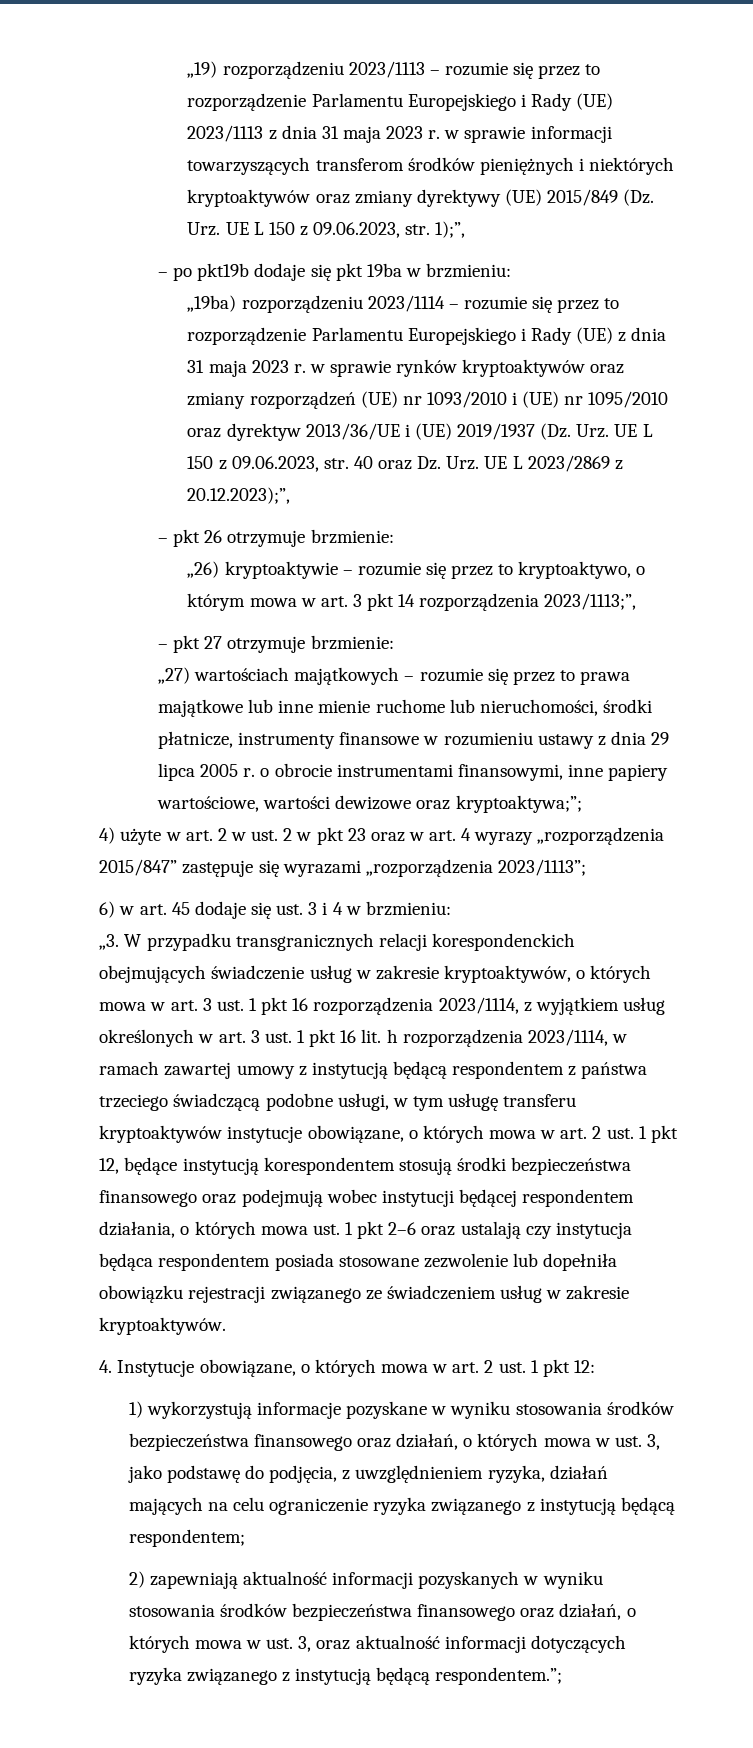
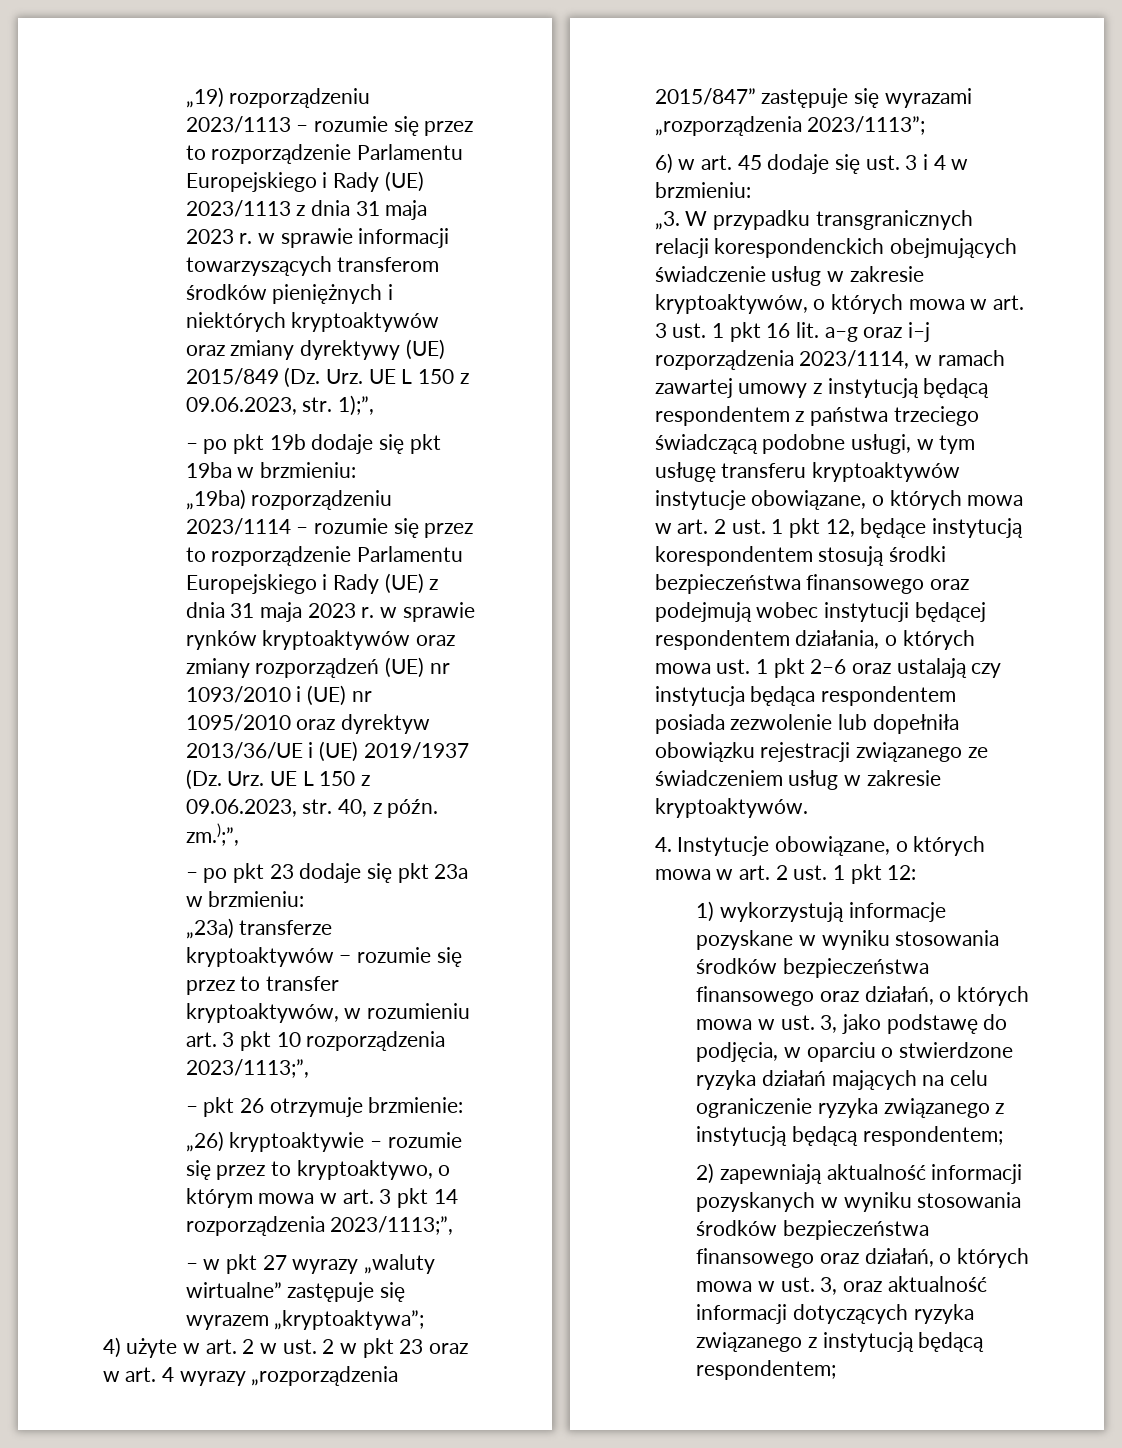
- – po pkt19b dodaje się pkt 19ba w brzmieniu:
+ – po pkt 19b dodaje się pkt 19ba w brzmieniu:
- „19ba) rozporządzeniu 2023/1114 – rozumie się przez to rozporządzenie Parlamentu Europejskiego i Rady (UE) z dnia 31 maja 2023 r. w sprawie rynków kryptoaktywów oraz zmiany rozporządzeń (UE) nr 1093/2010 i (UE) nr 1095/2010 oraz dyrektyw 2013/36/UE i (UE) 2019/1937 (Dz. Urz. UE L 150 z 09.06.2023, str. 40 oraz Dz. Urz. UE L 2023/2869 z 20.12.2023);”,
+ „19ba) rozporządzeniu 2023/1114 – rozumie się przez to rozporządzenie Parlamentu Europejskiego i Rady (UE) z dnia 31 maja 2023 r. w sprawie rynków kryptoaktywów oraz zmiany rozporządzeń (UE) nr 1093/2010 i (UE) nr 1095/2010 oraz dyrektyw 2013/36/UE i (UE) 2019/1937 (Dz. Urz. UE L 150 z 09.06.2023, str. 40, z późn. zm.);”,
+ – po pkt 23 dodaje się pkt 23a w brzmieniu:
+ „23a) transferze kryptoaktywów − rozumie się przez to transfer kryptoaktywów, w rozumieniu art. 3 pkt 10 rozporządzenia 2023/1113;”,
- – pkt 27 otrzymuje brzmienie:
- „27) wartościach majątkowych – rozumie się przez to prawa majątkowe lub inne mienie ruchome lub nieruchomości, środki płatnicze, instrumenty finansowe w rozumieniu ustawy z dnia 29 lipca 2005 r. o obrocie instrumentami finansowymi, inne papiery wartościowe, wartości dewizowe oraz kryptoaktywa;”;
+ – w pkt 27 wyrazy „waluty wirtualne” zastępuje się wyrazem „kryptoaktywa”;
- W przypadku transgranicznych relacji korespondenckich obejmujących świadczenie usług w zakresie kryptoaktywów, o których mowa w art. 3 ust. 1 pkt 16 rozporządzenia 2023/1114, z wyjątkiem usług określonych w art. 3 ust. 1 pkt 16 lit. h rozporządzenia 2023/1114, w ramach zawartej umowy z instytucją będącą respondentem z państwa trzeciego świadczącą podobne usługi, w tym usługę transferu kryptoaktywów instytucje obowiązane, o których mowa w art. 2 ust. 1 pkt 12, będące instytucją korespondentem stosują środki bezpieczeństwa finansowego oraz podejmują wobec instytucji będącej respondentem działania, o których mowa ust. 1 pkt 2–6 oraz ustalają czy instytucja będąca respondentem posiada stosowane zezwolenie lub dopełniła obowiązku rejestracji związanego ze świadczeniem usług w zakresie kryptoaktywów.
+ W przypadku transgranicznych relacji korespondenckich obejmujących świadczenie usług w zakresie kryptoaktywów, o których mowa w art. 3 ust. 1 pkt 16 lit. a–g oraz i–j rozporządzenia 2023/1114, w ramach zawartej umowy z instytucją będącą respondentem z państwa trzeciego świadczącą podobne usługi, w tym usługę transferu kryptoaktywów instytucje obowiązane, o których mowa w art. 2 ust. 1 pkt 12, będące instytucją korespondentem stosują środki bezpieczeństwa finansowego oraz podejmują wobec instytucji będącej respondentem działania, o których mowa ust. 1 pkt 2–6 oraz ustalają czy instytucja będąca respondentem posiada zezwolenie lub dopełniła obowiązku rejestracji związanego ze świadczeniem usług w zakresie kryptoaktywów.
- 1) wykorzystują informacje pozyskane w wyniku stosowania środków bezpieczeństwa finansowego oraz działań, o których mowa w ust. 3, jako podstawę do podjęcia, z uwzględnieniem ryzyka, działań mających na celu ograniczenie ryzyka związanego z instytucją będącą respondentem;
+ 1) wykorzystują informacje pozyskane w wyniku stosowania środków bezpieczeństwa finansowego oraz działań, o których mowa w ust. 3, jako podstawę do podjęcia, w oparciu o stwierdzone ryzyka działań mających na celu ograniczenie ryzyka związanego z instytucją będącą respondentem;
- 2) zapewniają aktualność informacji pozyskanych w wyniku stosowania środków bezpieczeństwa finansowego oraz działań, o których mowa w ust. 3, oraz aktualność informacji dotyczących ryzyka związanego z instytucją będącą respondentem.”;
+ 2) zapewniają aktualność informacji pozyskanych w wyniku stosowania środków bezpieczeństwa finansowego oraz działań, o których mowa w ust. 3, oraz aktualność informacji dotyczących ryzyka związanego z instytucją będącą respondentem;

